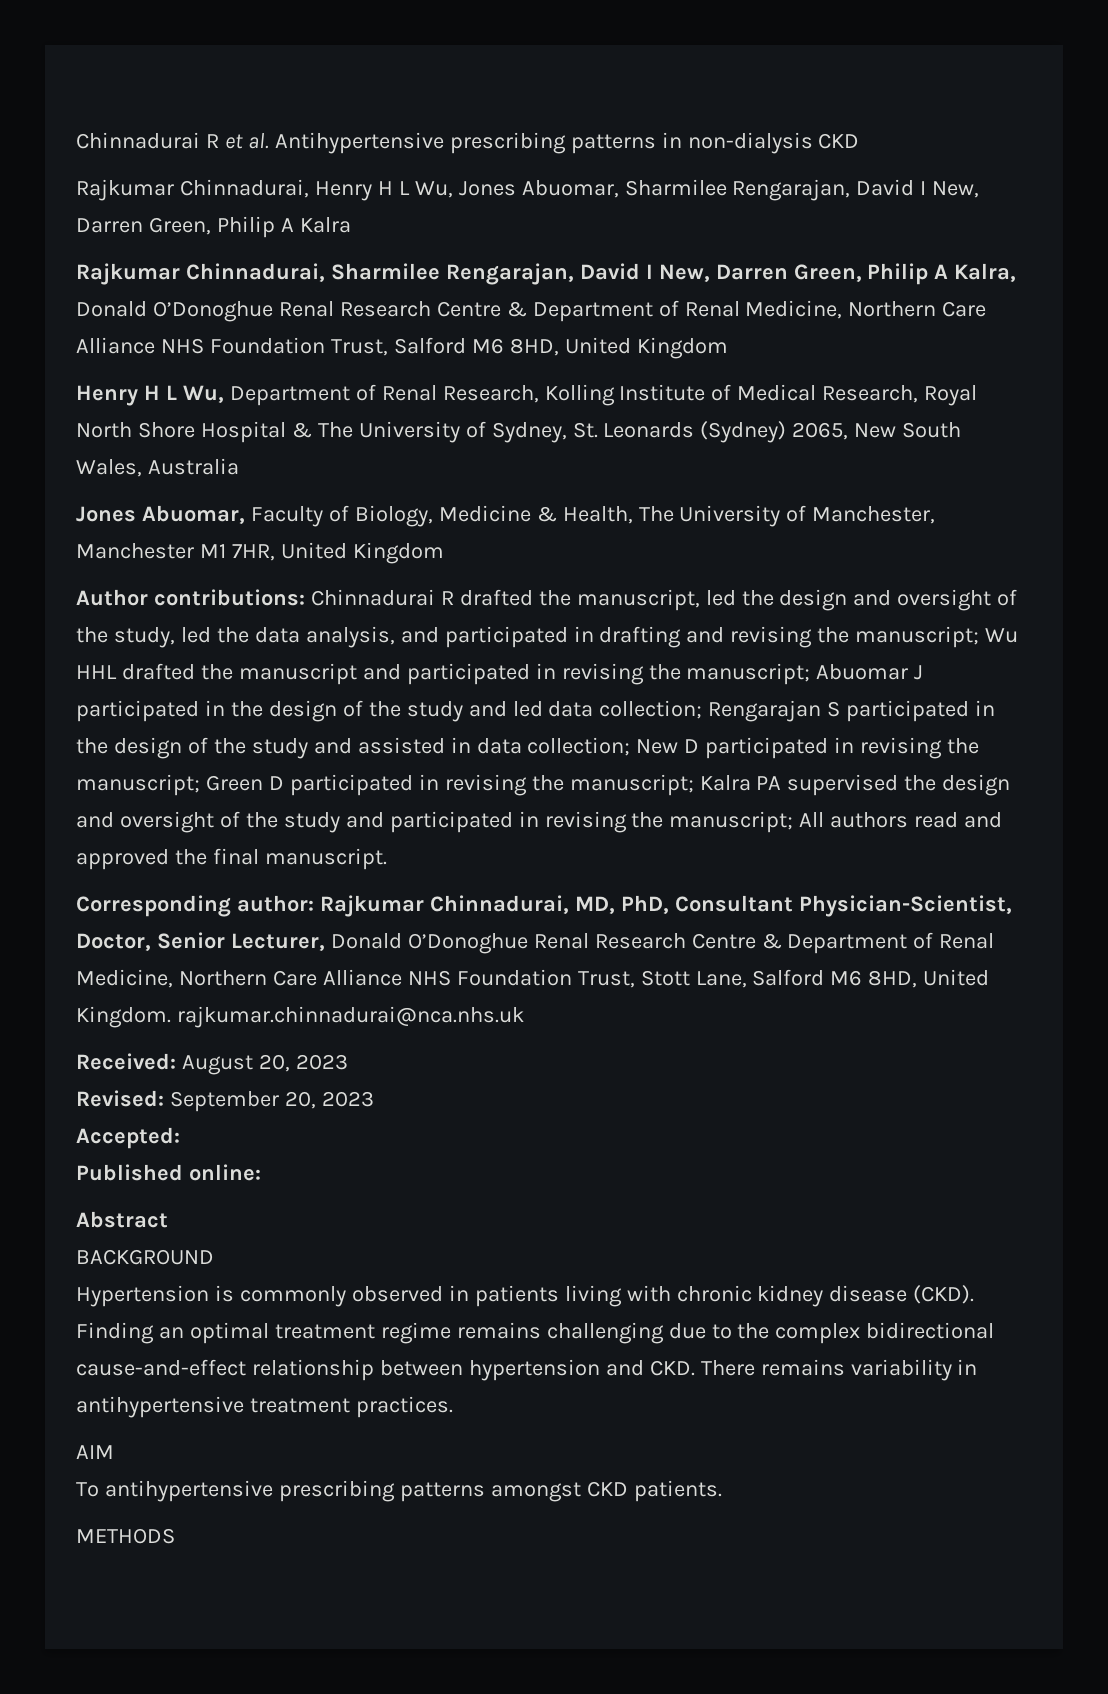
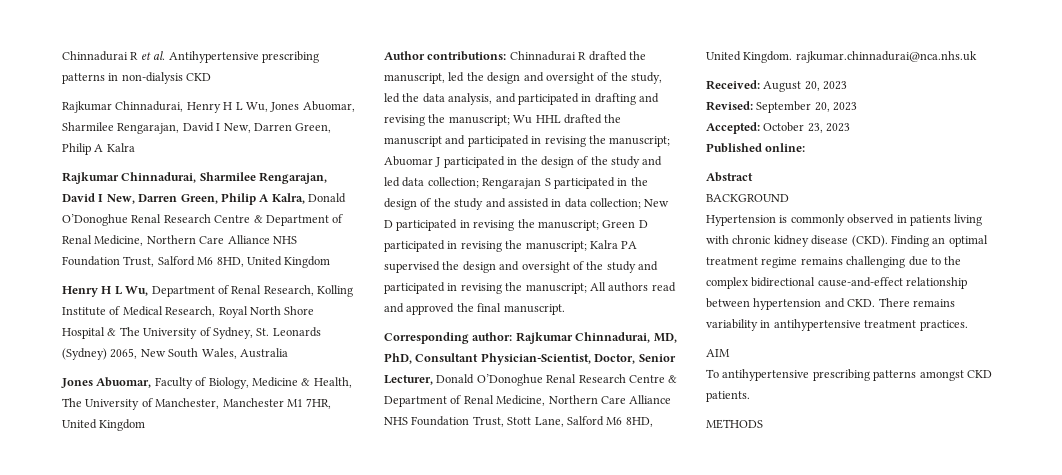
- Accepted:
+ Accepted: October 23, 2023

